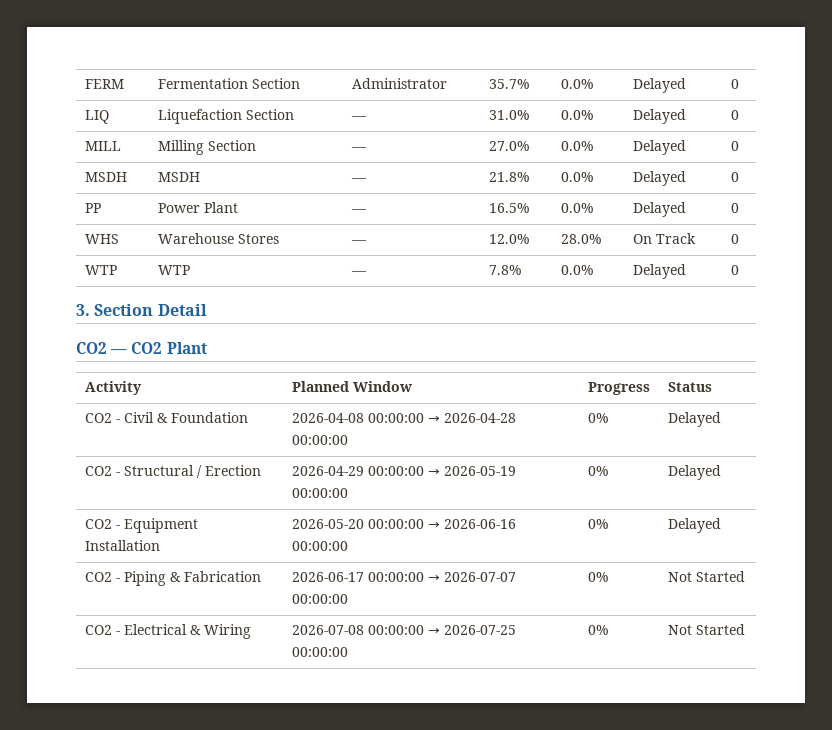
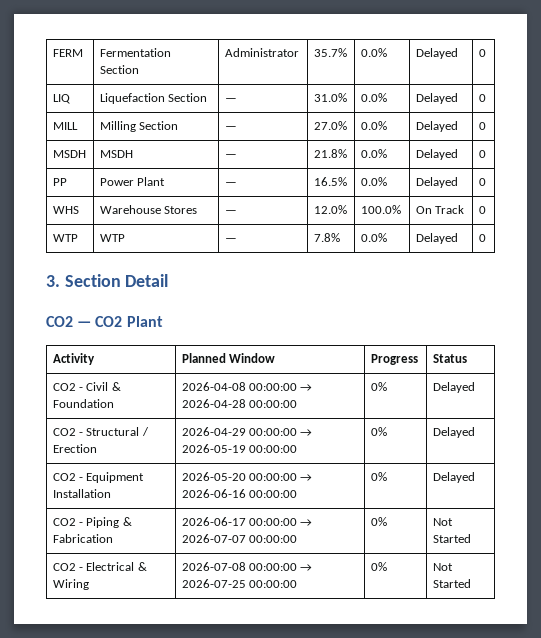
- WHS | Warehouse Stores | — | 12.0% | 28.0% | On Track | 0
+ WHS | Warehouse Stores | — | 12.0% | 100.0% | On Track | 0

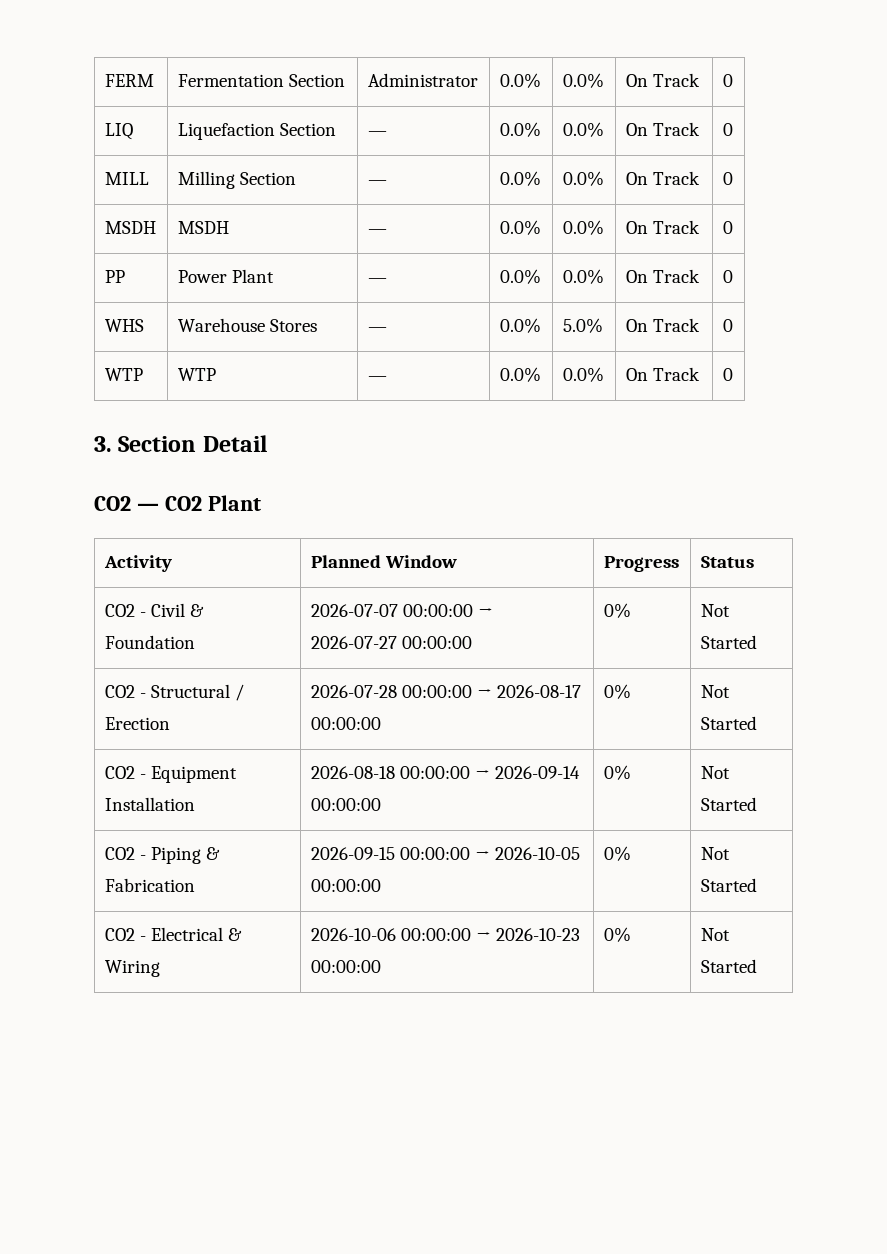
- FERM | Fermentation Section | Administrator | 35.7% | 0.0% | Delayed | 0
+ FERM | Fermentation Section | Administrator | 0.0% | 0.0% | On Track | 0
- LIQ | Liquefaction Section | — | 31.0% | 0.0% | Delayed | 0
+ LIQ | Liquefaction Section | — | 0.0% | 0.0% | On Track | 0
- MILL | Milling Section | — | 27.0% | 0.0% | Delayed | 0
+ MILL | Milling Section | — | 0.0% | 0.0% | On Track | 0
- MSDH | MSDH | — | 21.8% | 0.0% | Delayed | 0
+ MSDH | MSDH | — | 0.0% | 0.0% | On Track | 0
- PP | Power Plant | — | 16.5% | 0.0% | Delayed | 0
+ PP | Power Plant | — | 0.0% | 0.0% | On Track | 0
- WHS | Warehouse Stores | — | 12.0% | 100.0% | On Track | 0
+ WHS | Warehouse Stores | — | 0.0% | 5.0% | On Track | 0
- WTP | WTP | — | 7.8% | 0.0% | Delayed | 0
+ WTP | WTP | — | 0.0% | 0.0% | On Track | 0
- CO2 - Civil & Foundation | 2026-04-08 00:00:00 → 2026-04-28 00:00:00 | 0% | Delayed
+ CO2 - Civil & Foundation | 2026-07-07 00:00:00 → 2026-07-27 00:00:00 | 0% | Not Started
- CO2 - Structural / Erection | 2026-04-29 00:00:00 → 2026-05-19 00:00:00 | 0% | Delayed
+ CO2 - Structural / Erection | 2026-07-28 00:00:00 → 2026-08-17 00:00:00 | 0% | Not Started
- CO2 - Equipment Installation | 2026-05-20 00:00:00 → 2026-06-16 00:00:00 | 0% | Delayed
+ CO2 - Equipment Installation | 2026-08-18 00:00:00 → 2026-09-14 00:00:00 | 0% | Not Started
- CO2 - Piping & Fabrication | 2026-06-17 00:00:00 → 2026-07-07 00:00:00 | 0% | Not Started
+ CO2 - Piping & Fabrication | 2026-09-15 00:00:00 → 2026-10-05 00:00:00 | 0% | Not Started
- CO2 - Electrical & Wiring | 2026-07-08 00:00:00 → 2026-07-25 00:00:00 | 0% | Not Started
+ CO2 - Electrical & Wiring | 2026-10-06 00:00:00 → 2026-10-23 00:00:00 | 0% | Not Started

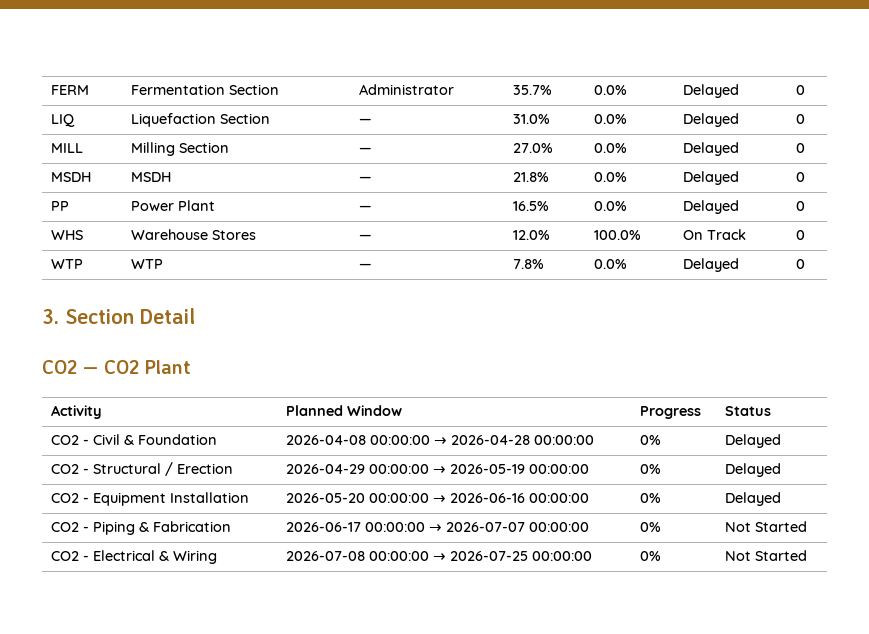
- FERM | Fermentation Section | Administrator | 0.0% | 0.0% | On Track | 0
+ FERM | Fermentation Section | Administrator | 35.7% | 0.0% | Delayed | 0
- LIQ | Liquefaction Section | — | 0.0% | 0.0% | On Track | 0
+ LIQ | Liquefaction Section | — | 31.0% | 0.0% | Delayed | 0
- MILL | Milling Section | — | 0.0% | 0.0% | On Track | 0
+ MILL | Milling Section | — | 27.0% | 0.0% | Delayed | 0
- MSDH | MSDH | — | 0.0% | 0.0% | On Track | 0
+ MSDH | MSDH | — | 21.8% | 0.0% | Delayed | 0
- PP | Power Plant | — | 0.0% | 0.0% | On Track | 0
+ PP | Power Plant | — | 16.5% | 0.0% | Delayed | 0
- WHS | Warehouse Stores | — | 0.0% | 5.0% | On Track | 0
+ WHS | Warehouse Stores | — | 12.0% | 100.0% | On Track | 0
- WTP | WTP | — | 0.0% | 0.0% | On Track | 0
+ WTP | WTP | — | 7.8% | 0.0% | Delayed | 0
- CO2 - Civil & Foundation | 2026-07-07 00:00:00 → 2026-07-27 00:00:00 | 0% | Not Started
+ CO2 - Civil & Foundation | 2026-04-08 00:00:00 → 2026-04-28 00:00:00 | 0% | Delayed
- CO2 - Structural / Erection | 2026-07-28 00:00:00 → 2026-08-17 00:00:00 | 0% | Not Started
+ CO2 - Structural / Erection | 2026-04-29 00:00:00 → 2026-05-19 00:00:00 | 0% | Delayed
- CO2 - Equipment Installation | 2026-08-18 00:00:00 → 2026-09-14 00:00:00 | 0% | Not Started
+ CO2 - Equipment Installation | 2026-05-20 00:00:00 → 2026-06-16 00:00:00 | 0% | Delayed
- CO2 - Piping & Fabrication | 2026-09-15 00:00:00 → 2026-10-05 00:00:00 | 0% | Not Started
+ CO2 - Piping & Fabrication | 2026-06-17 00:00:00 → 2026-07-07 00:00:00 | 0% | Not Started
- CO2 - Electrical & Wiring | 2026-10-06 00:00:00 → 2026-10-23 00:00:00 | 0% | Not Started
+ CO2 - Electrical & Wiring | 2026-07-08 00:00:00 → 2026-07-25 00:00:00 | 0% | Not Started

